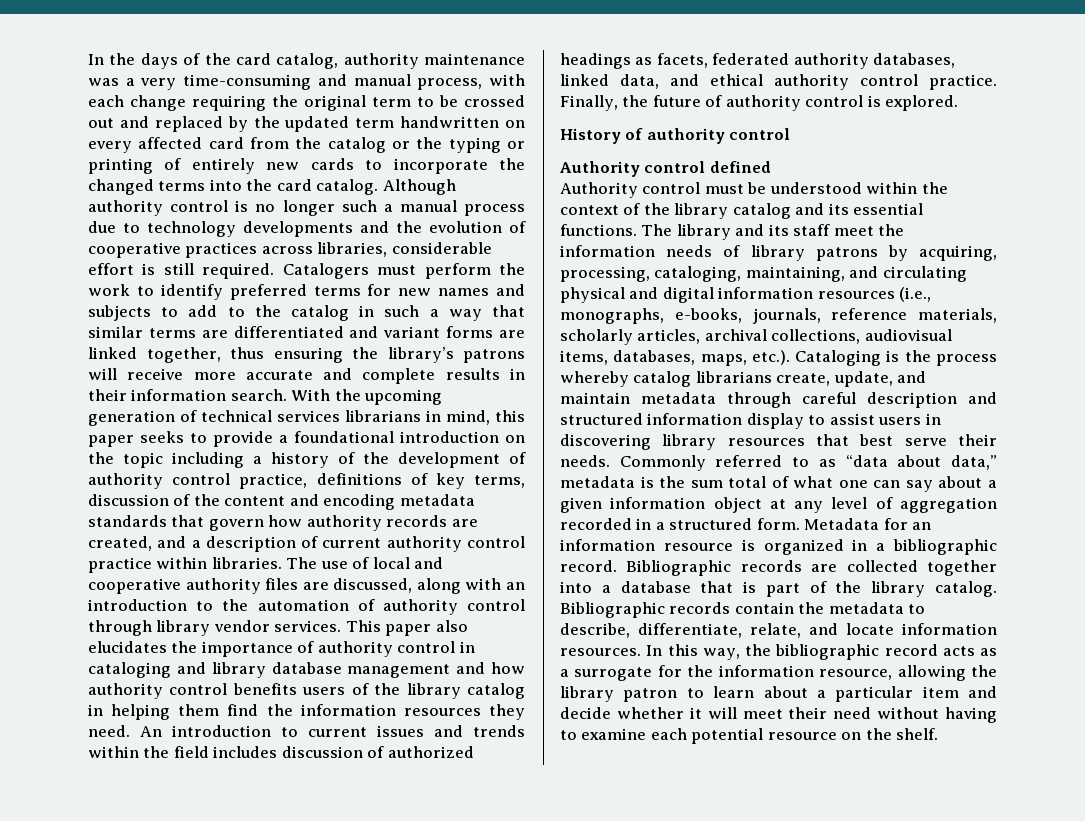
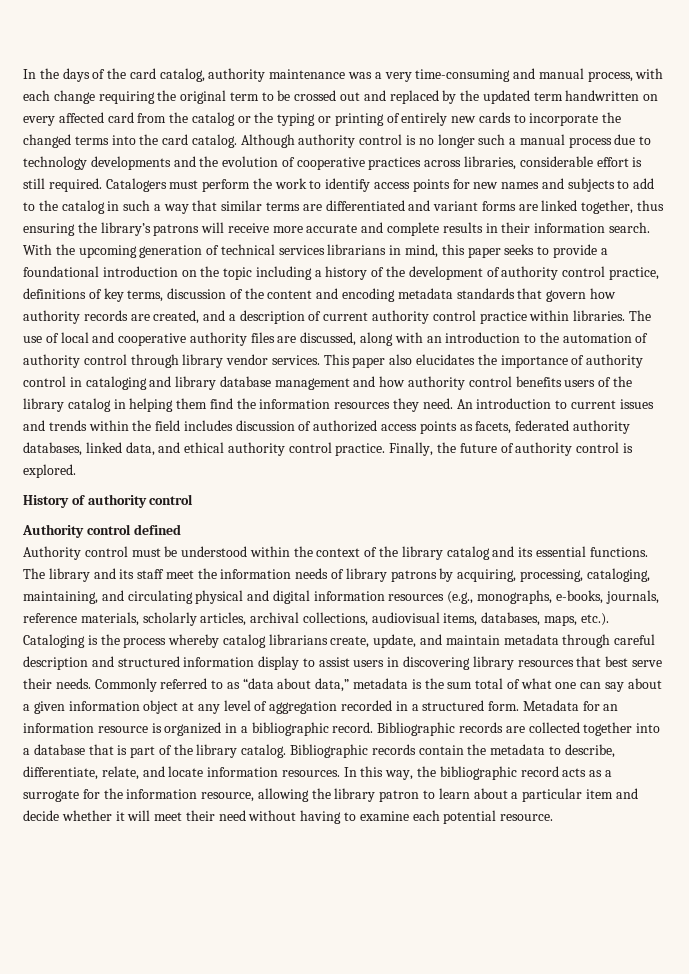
- Catalogers must perform the work to identify preferred terms for new names and subjects to add to the catalog in such a way that similar terms are differentiated and variant forms are linked together, thus ensuring the library’s patrons will receive more accurate and complete results in their information search.
+ Catalogers must perform the work to identify access points for new names and subjects to add to the catalog in such a way that similar terms are differentiated and variant forms are linked together, thus ensuring the library’s patrons will receive more accurate and complete results in their information search.
- An introduction to current issues and trends within the field includes discussion of authorized headings as facets, federated authority databases, linked data, and ethical authority control practice.
+ An introduction to current issues and trends within the field includes discussion of authorized access points as facets, federated authority databases, linked data, and ethical authority control practice.
- The library and its staff meet the information needs of library patrons by acquiring, processing, cataloging, maintaining, and circulating physical and digital information resources (i.e., monographs, e-books, journals, reference materials, scholarly articles, archival collections, audiovisual items, databases, maps, etc.). Cataloging is the process whereby catalog librarians create, update, and maintain metadata through careful description and structured information display to assist users in discovering library resources that best serve their needs.
+ The library and its staff meet the information needs of library patrons by acquiring, processing, cataloging, maintaining, and circulating physical and digital information resources (e.g., monographs, e-books, journals, reference materials, scholarly articles, archival collections, audiovisual items, databases, maps, etc.). Cataloging is the process whereby catalog librarians create, update, and maintain metadata through careful description and structured information display to assist users in discovering library resources that best serve their needs.
- In this way, the bibliographic record acts as a surrogate for the information resource, allowing the library patron to learn about a particular item and decide whether it will meet their need without having to examine each potential resource on the shelf.
+ In this way, the bibliographic record acts as a surrogate for the information resource, allowing the library patron to learn about a particular item and decide whether it will meet their need without having to examine each potential resource.

